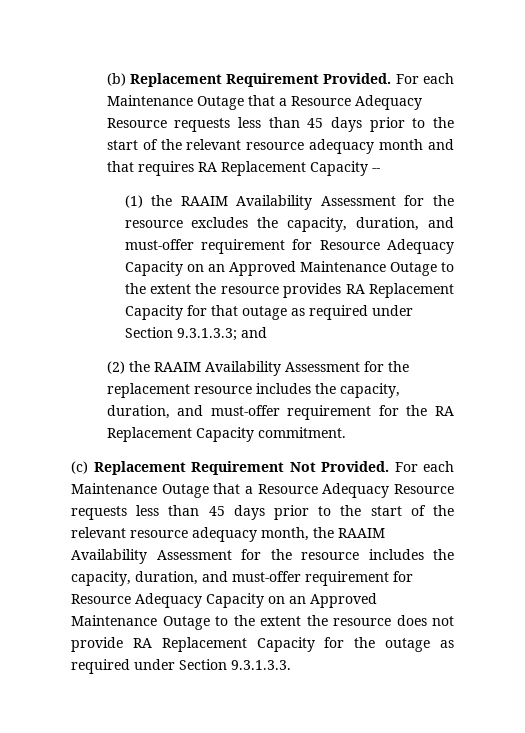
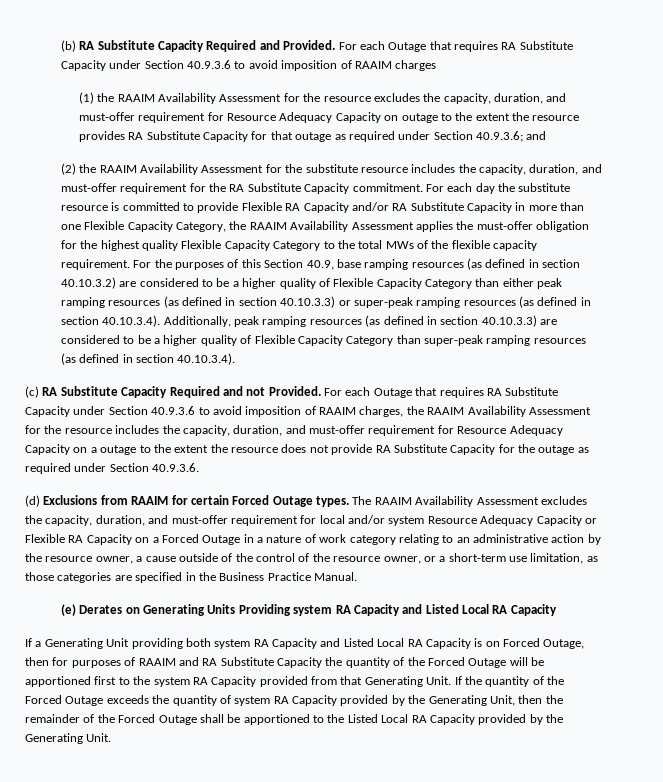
- (b) Replacement Requirement Provided. For each Maintenance Outage that a Resource Adequacy Resource requests less than 45 days prior to the start of the relevant resource adequacy month and that requires RA Replacement Capacity --
+ (b) RA Substitute Capacity Required and Provided. For each Outage that requires RA Substitute Capacity under Section 40.9.3.6 to avoid imposition of RAAIM charges
- (1) the RAAIM Availability Assessment for the resource excludes the capacity, duration, and must-offer requirement for Resource Adequacy Capacity on an Approved Maintenance Outage to the extent the resource provides RA Replacement Capacity for that outage as required under Section 9.3.1.3.3; and
+ (1) the RAAIM Availability Assessment for the resource excludes the capacity, duration, and must-offer requirement for Resource Adequacy Capacity on outage to the extent the resource provides RA Substitute Capacity for that outage as required under Section 40.9.3.6; and
- (2) the RAAIM Availability Assessment for the replacement resource includes the capacity, duration, and must-offer requirement for the RA Replacement Capacity commitment.
- (c) Replacement Requirement Not Provided. For each Maintenance Outage that a Resource Adequacy Resource requests less than 45 days prior to the start of the relevant resource adequacy month, the RAAIM Availability Assessment for the resource includes the capacity, duration, and must-offer requirement for Resource Adequacy Capacity on an Approved Maintenance Outage to the extent the resource does not provide RA Replacement Capacity for the outage as required under Section 9.3.1.3.3.
+ (2) the RAAIM Availability Assessment for the substitute resource includes the capacity, duration, and must-offer requirement for the RA Substitute Capacity commitment. For each day the substitute resource is committed to provide Flexible RA Capacity and/or RA Substitute Capacity in more than one Flexible Capacity Category, the RAAIM Availability Assessment applies the must-offer obligation for the highest quality Flexible Capacity Category to the total MWs of the flexible capacity requirement. For the purposes of this Section 40.9, base ramping resources (as defined in section 40.10.3.2) are considered to be a higher quality of Flexible Capacity Category than either peak ramping resources (as defined in section 40.10.3.3) or super-peak ramping resources (as defined in section 40.10.3.4). Additionally, peak ramping resources (as defined in section 40.10.3.3) are considered to be a higher quality of Flexible Capacity Category than super-peak ramping resources (as defined in section 40.10.3.4).
+ (c) RA Substitute Capacity Required and not Provided. For each Outage that requires RA Substitute Capacity under Section 40.9.3.6 to avoid imposition of RAAIM charges, the RAAIM Availability Assessment for the resource includes the capacity, duration, and must-offer requirement for Resource Adequacy Capacity on a outage to the extent the resource does not provide RA Substitute Capacity for the outage as required under Section 40.9.3.6.
+ (d) Exclusions from RAAIM for certain Forced Outage types. The RAAIM Availability Assessment excludes the capacity, duration, and must-offer requirement for local and/or system Resource Adequacy Capacity or Flexible RA Capacity on a Forced Outage in a nature of work category relating to an administrative action by the resource owner, a cause outside of the control of the resource owner, or a short-term use limitation, as those categories are specified in the Business Practice Manual.
+ (e) Derates on Generating Units Providing system RA Capacity and Listed Local RA Capacity
+ If a Generating Unit providing both system RA Capacity and Listed Local RA Capacity is on Forced Outage, then for purposes of RAAIM and RA Substitute Capacity the quantity of the Forced Outage will be apportioned first to the system RA Capacity provided from that Generating Unit. If the quantity of the Forced Outage exceeds the quantity of system RA Capacity provided by the Generating Unit, then the remainder of the Forced Outage shall be apportioned to the Listed Local RA Capacity provided by the Generating Unit.

